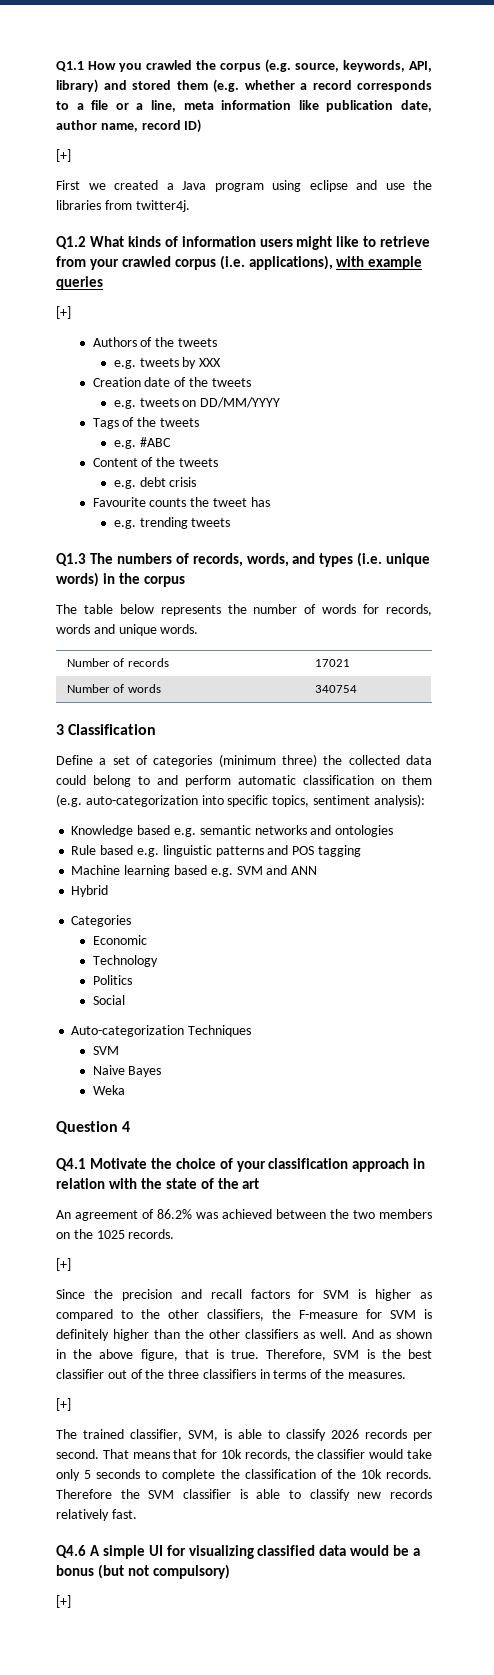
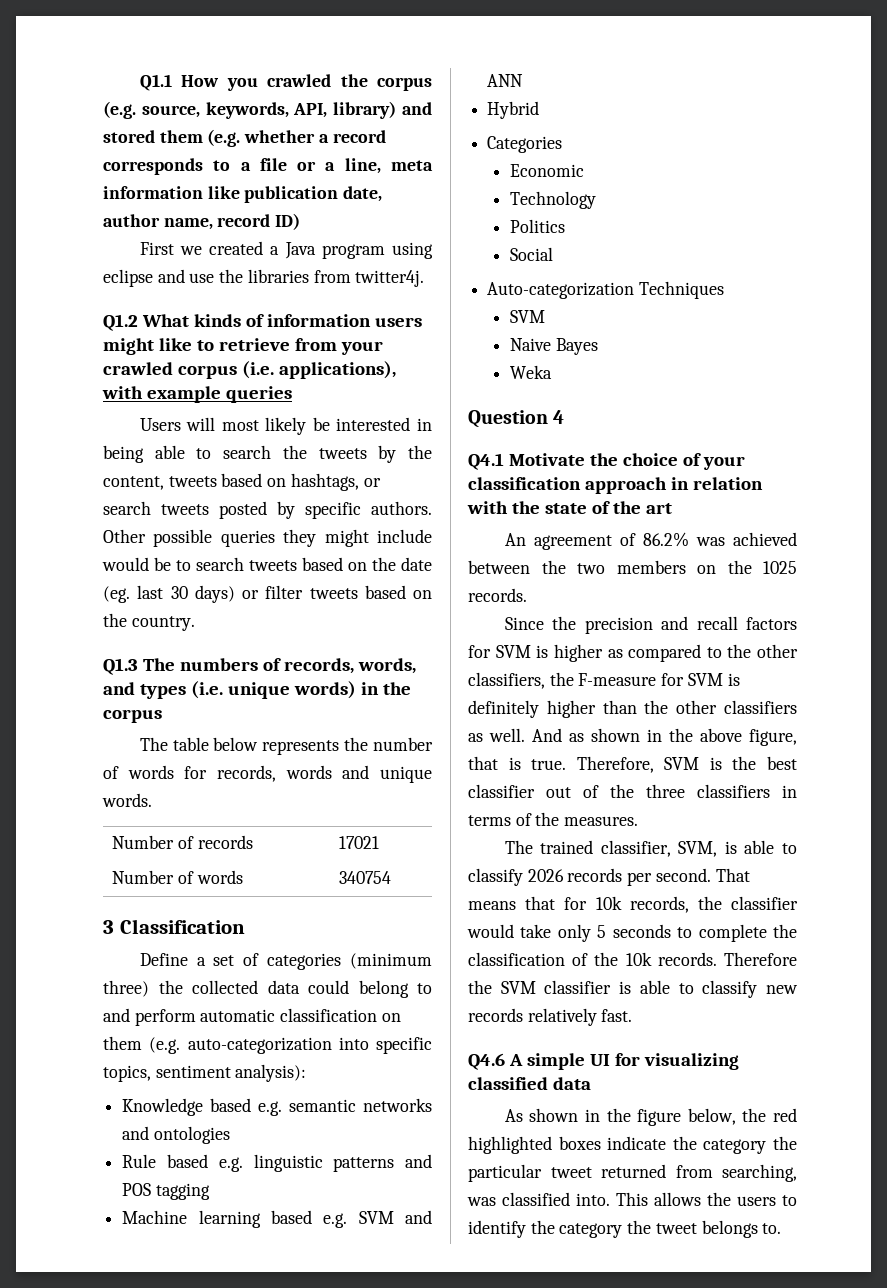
  Q1.1 How you crawled the corpus (e.g. source, keywords, API, library) and stored them (e.g. whether a record corresponds to a file or a line, meta information like publication date, author name, record ID)
- [+]
  Q1.2 What kinds of information users might like to retrieve from your crawled corpus (i.e. applications), with example queries
- [+]
- Authors of the tweets
- e.g. tweets by XXX
- Creation date of the tweets
- e.g. tweets on DD/MM/YYYY
- Tags of the tweets
- e.g. #ABC
- Content of the tweets
- e.g. debt crisis
- Favourite counts the tweet has
- e.g. trending tweets
+ Users will most likely be interested in being able to search the tweets by the content, tweets based on hashtags, or search tweets posted by specific authors. Other possible queries they might include would be to search tweets based on the date (eg. last 30 days) or filter tweets based on the country.
  An agreement of 86.2% was achieved between the two members on the 1025 records.
- [+]
  Therefore, SVM is the best classifier out of the three classifiers in terms of the measures.
- [+]
- Q4.6 A simple UI for visualizing classified data would be a bonus (but not compulsory)
- [+]
+ Q4.6 A simple UI for visualizing classified data
+ As shown in the figure below, the red highlighted boxes indicate the category the particular tweet returned from searching, was classified into. This allows the users to identify the category the tweet belongs to.

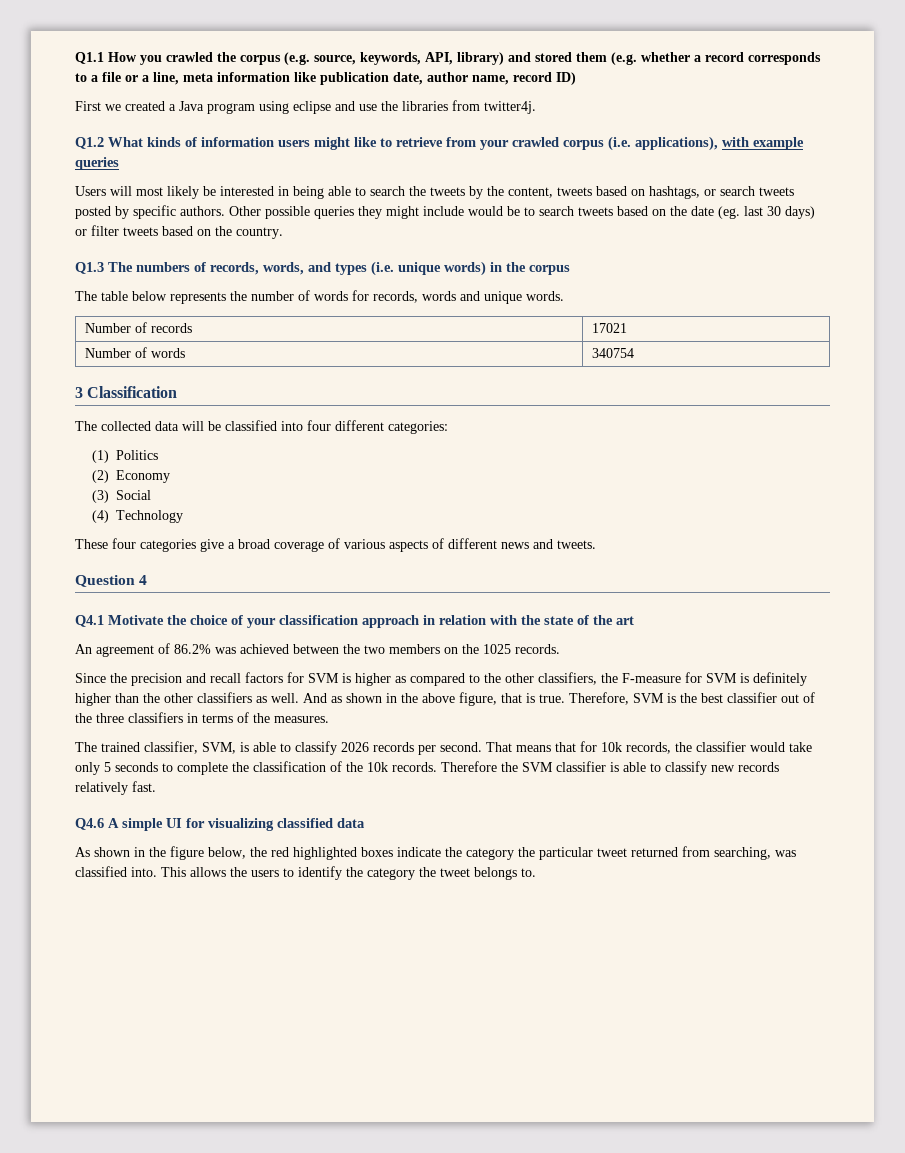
- Define a set of categories (minimum three) the collected data could belong to and perform automatic classification on them (e.g. auto-categorization into specific topics, sentiment analysis):
- Knowledge based e.g. semantic networks and ontologies
- Rule based e.g. linguistic patterns and POS tagging
- Machine learning based e.g. SVM and ANN
- Hybrid
- Categories
- Economic
- Technology
- Politics
- Social
- Auto-categorization Techniques
- SVM
- Naive Bayes
- Weka
+ The collected data will be classified into four different categories:
+ (1) Politics
+ (2) Economy
+ (3) Social
+ (4) Technology
+ These four categories give a broad coverage of various aspects of different news and tweets.

